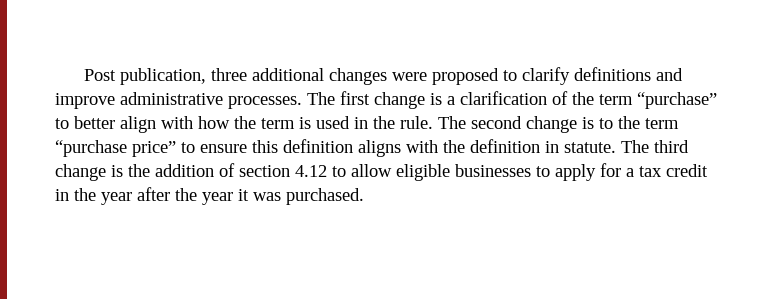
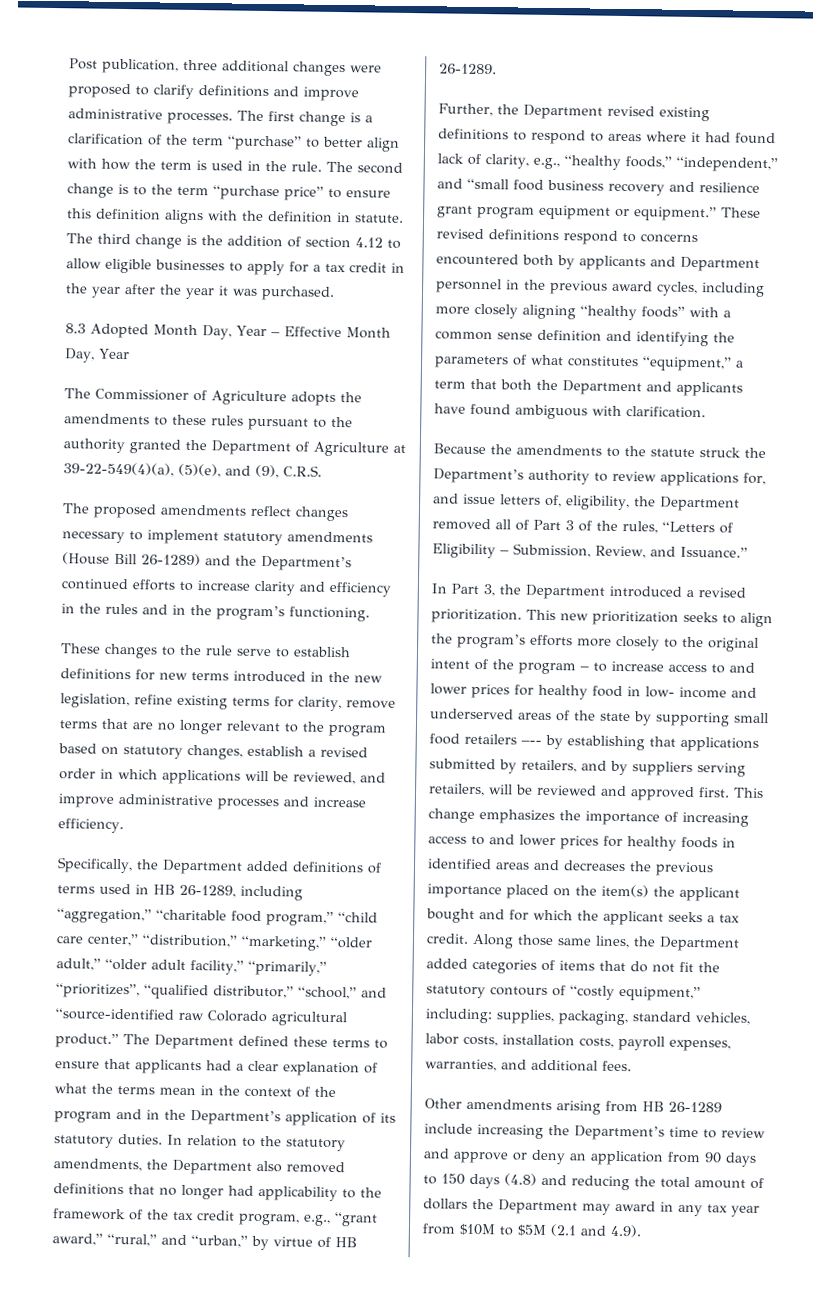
+ 8.3 Adopted Month Day, Year – Effective Month Day, Year
+ The Commissioner of Agriculture adopts the amendments to these rules pursuant to the authority granted the Department of Agriculture at 39-22-549(4)(a), (5)(e), and (9), C.R.S.
+ The proposed amendments reflect changes necessary to implement statutory amendments (House Bill 26-1289) and the Department’s continued efforts to increase clarity and efficiency in the rules and in the program’s functioning.
+ These changes to the rule serve to establish definitions for new terms introduced in the new legislation, refine existing terms for clarity, remove terms that are no longer relevant to the program based on statutory changes, establish a revised order in which applications will be reviewed, and improve administrative processes and increase efficiency.
+ Specifically, the Department added definitions of terms used in HB 26-1289, including “aggregation,” “charitable food program,” “child care center,” “distribution,” “marketing,” “older adult,” “older adult facility,” “primarily,” “prioritizes”, “qualified distributor,” “school,” and “source-identified raw Colorado agricultural product.” The Department defined these terms to ensure that applicants had a clear explanation of what the terms mean in the context of the program and in the Department’s application of its statutory duties. In relation to the statutory amendments, the Department also removed definitions that no longer had applicability to the framework of the tax credit program, e.g., “grant award,” “rural,” and “urban,” by virtue of HB 26-1289.
+ Further, the Department revised existing definitions to respond to areas where it had found lack of clarity, e.g., “healthy foods,” “independent,” and “small food business recovery and resilience grant program equipment or equipment.” These revised definitions respond to concerns encountered both by applicants and Department personnel in the previous award cycles, including more closely aligning “healthy foods” with a common sense definition and identifying the parameters of what constitutes “equipment,” a term that both the Department and applicants have found ambiguous with clarification.
+ Because the amendments to the statute struck the Department’s authority to review applications for, and issue letters of, eligibility, the Department removed all of Part 3 of the rules, “Letters of Eligibility – Submission, Review, and Issuance.”
+ In Part 3, the Department introduced a revised prioritization. This new prioritization seeks to align the program’s efforts more closely to the original intent of the program – to increase access to and lower prices for healthy food in low- income and underserved areas of the state by supporting small food retailers –-- by establishing that applications submitted by retailers, and by suppliers serving retailers, will be reviewed and approved first. This change emphasizes the importance of increasing access to and lower prices for healthy foods in identified areas and decreases the previous importance placed on the item(s) the applicant bought and for which the applicant seeks a tax credit. Along those same lines, the Department added categories of items that do not fit the statutory contours of “costly equipment,” including: supplies, packaging, standard vehicles, labor costs, installation costs, payroll expenses, warranties, and additional fees.
+ Other amendments arising from HB 26-1289 include increasing the Department’s time to review and approve or deny an application from 90 days to 150 days (4.8) and reducing the total amount of dollars the Department may award in any tax year from $10M to $5M (2.1 and 4.9).

